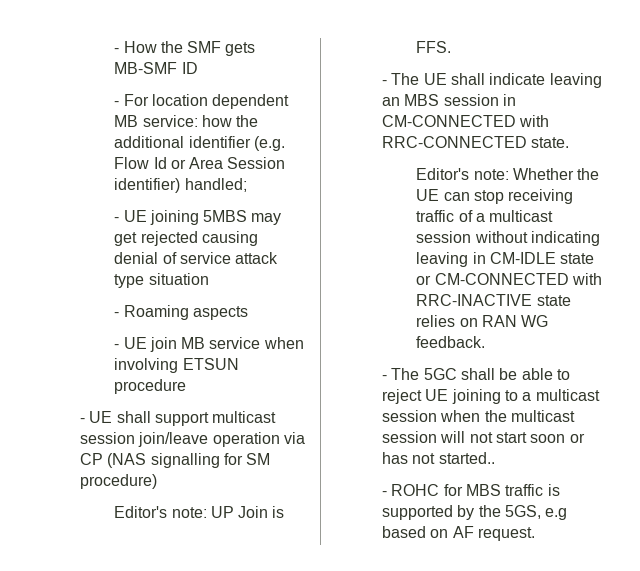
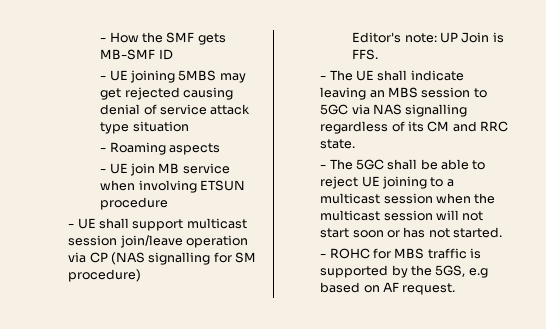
- - For location dependent MB service: how the additional identifier (e.g. Flow Id or Area Session identifier) handled;
- - The UE shall indicate leaving an MBS session in CM-CONNECTED with RRC-CONNECTED state.
- Editor's note: Whether the UE can stop receiving traffic of a multicast session without indicating leaving in CM-IDLE state or CM-CONNECTED with RRC-INACTIVE state relies on RAN WG feedback.
+ - The UE shall indicate leaving an MBS session to 5GC via NAS signalling regardless of its CM and RRC state.
- - The 5GC shall be able to reject UE joining to a multicast session when the multicast session will not start soon or has not started..
+ - The 5GC shall be able to reject UE joining to a multicast session when the multicast session will not start soon or has not started.

